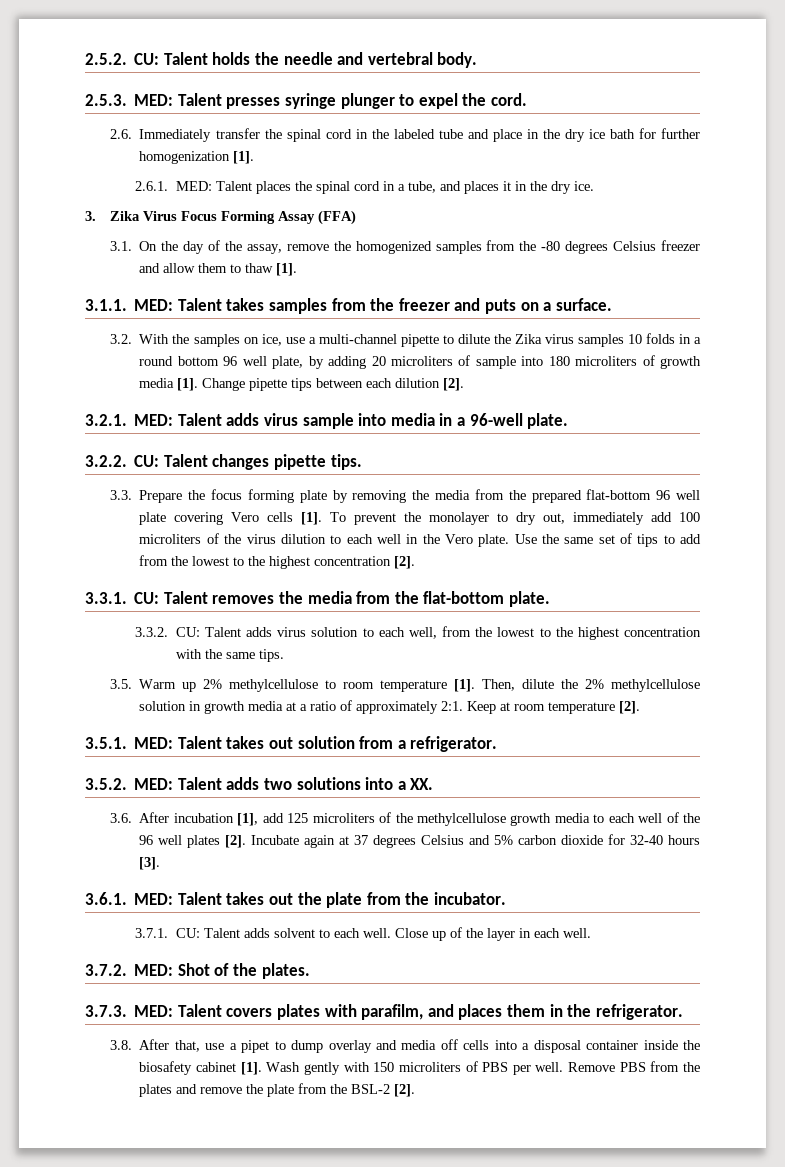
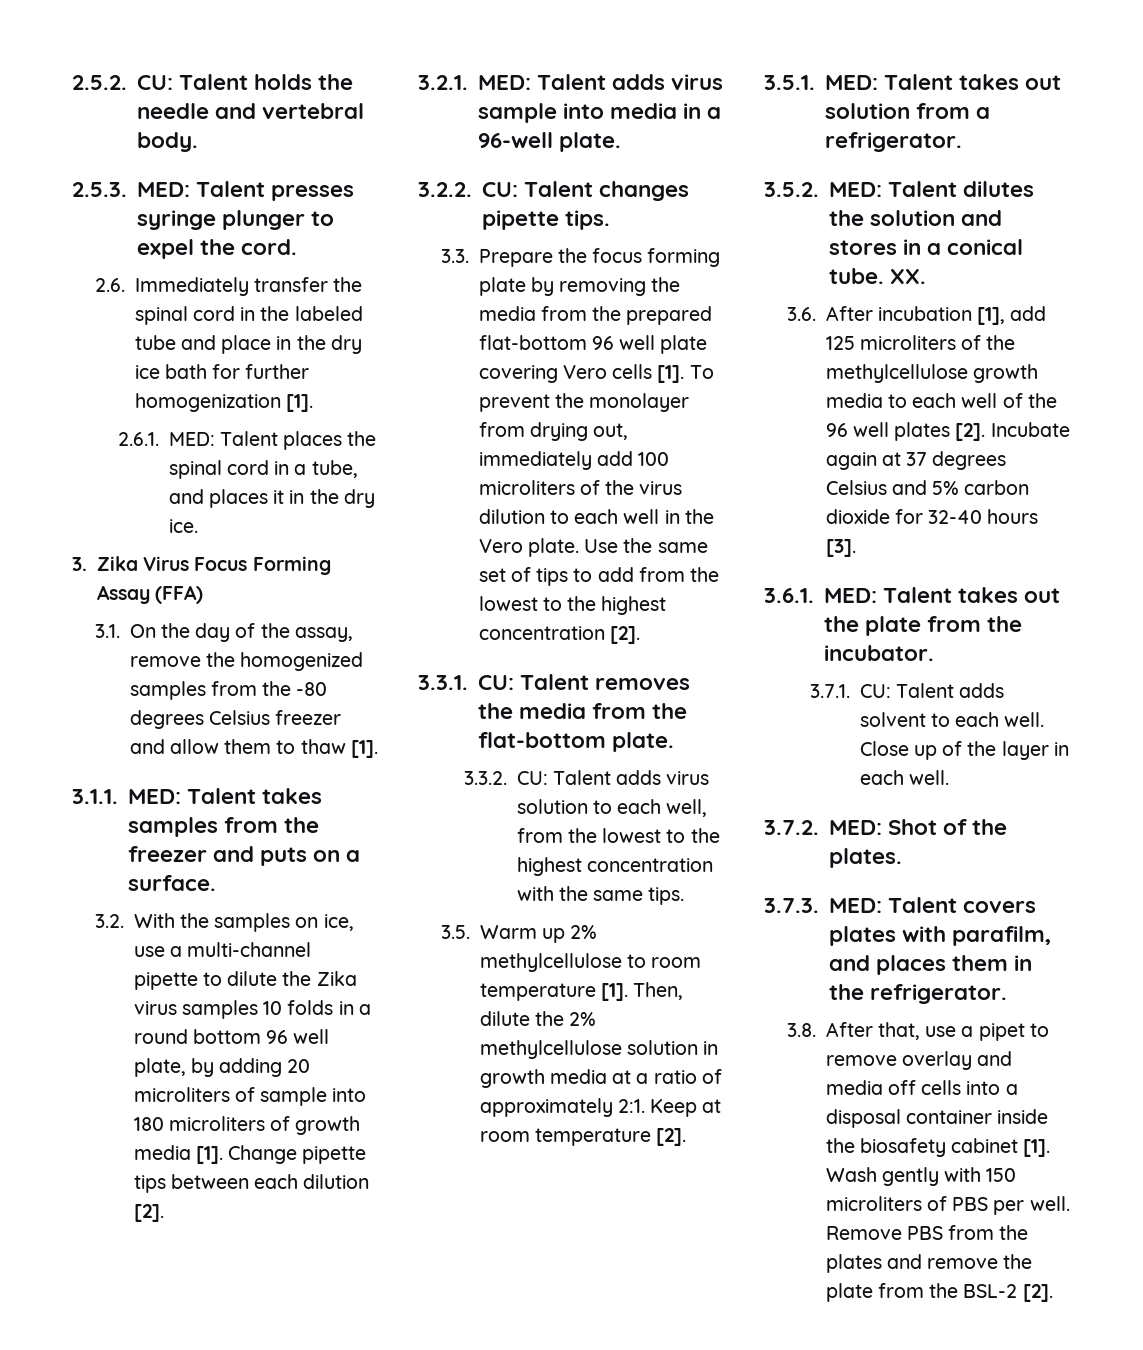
- To prevent the monolayer to dry out, immediately add 100 microliters of the virus dilution to each well in the Vero plate.
+ To prevent the monolayer from drying out, immediately add 100 microliters of the virus dilution to each well in the Vero plate.
- 3.5.2. MED: Talent adds two solutions into a XX.
+ 3.5.2. MED: Talent dilutes the solution and stores in a conical tube. XX.
- 3.8. After that, use a pipet to dump overlay and media off cells into a disposal container inside the biosafety cabinet [1].
+ 3.8. After that, use a pipet to remove overlay and media off cells into a disposal container inside the biosafety cabinet [1].

